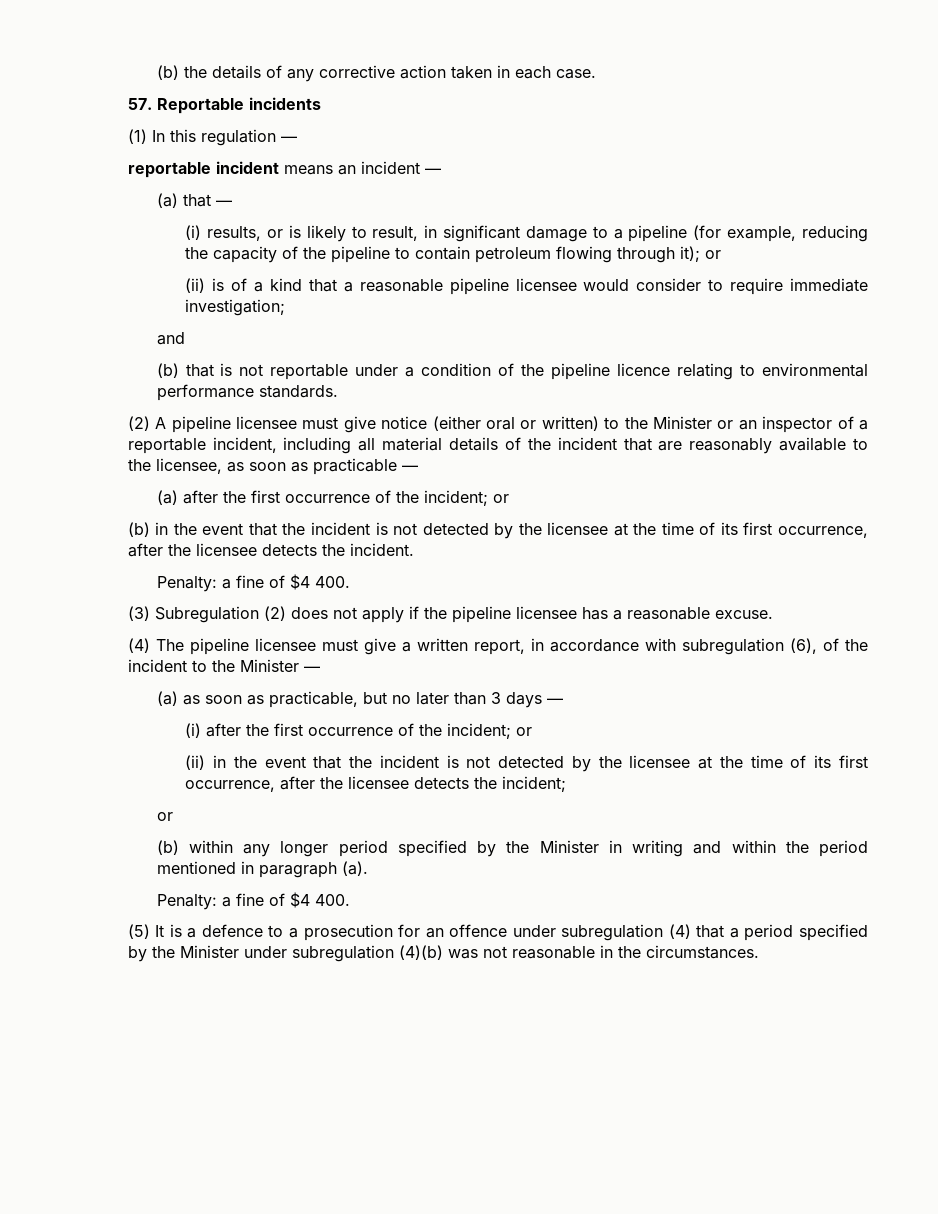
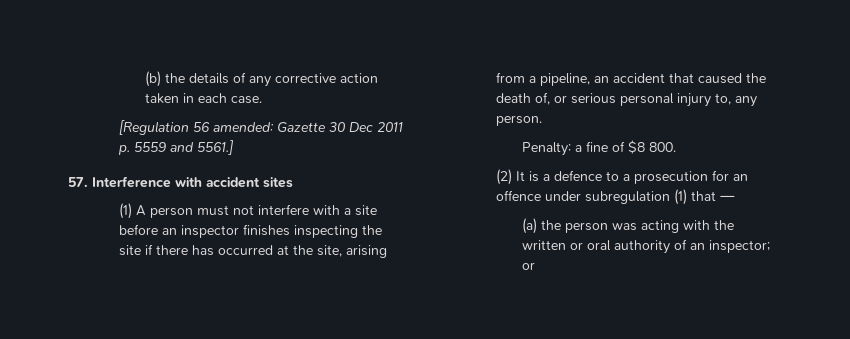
- 57. Reportable incidents
- (1) In this regulation —
- reportable incident means an incident —
- (a) that —
- (i) results, or is likely to result, in significant damage to a pipeline (for example, reducing the capacity of the pipeline to contain petroleum flowing through it); or
- (ii) is of a kind that a reasonable pipeline licensee would consider to require immediate investigation;
- and
- (b) that is not reportable under a condition of the pipeline licence relating to environmental performance standards.
- (2) A pipeline licensee must give notice (either oral or written) to the Minister or an inspector of a reportable incident, including all material details of the incident that are reasonably available to the licensee, as soon as practicable —
- (a) after the first occurrence of the incident; or
- (b) in the event that the incident is not detected by the licensee at the time of its first occurrence, after the licensee detects the incident.
- Penalty: a fine of $4 400.
- (3) Subregulation (2) does not apply if the pipeline licensee has a reasonable excuse.
- (4) The pipeline licensee must give a written report, in accordance with subregulation (6), of the incident to the Minister —
- (a) as soon as practicable, but no later than 3 days —
- (i) after the first occurrence of the incident; or
- (ii) in the event that the incident is not detected by the licensee at the time of its first occurrence, after the licensee detects the incident;
- or
- (b) within any longer period specified by the Minister in writing and within the period mentioned in paragraph (a).
- Penalty: a fine of $4 400.
- (5) It is a defence to a prosecution for an offence under subregulation (4) that a period specified by the Minister under subregulation (4)(b) was not reasonable in the circumstances.
+ [Regulation 56 amended: Gazette 30 Dec 2011 p. 5559 and 5561.]
+ 57. Interference with accident sites
+ (1) A person must not interfere with a site before an inspector finishes inspecting the site if there has occurred at the site, arising from a pipeline, an accident that caused the death of, or serious personal injury to, any person.
+ Penalty: a fine of $8 800.
+ (2) It is a defence to a prosecution for an offence under subregulation (1) that —
+ (a) the person was acting with the written or oral authority of an inspector; or

